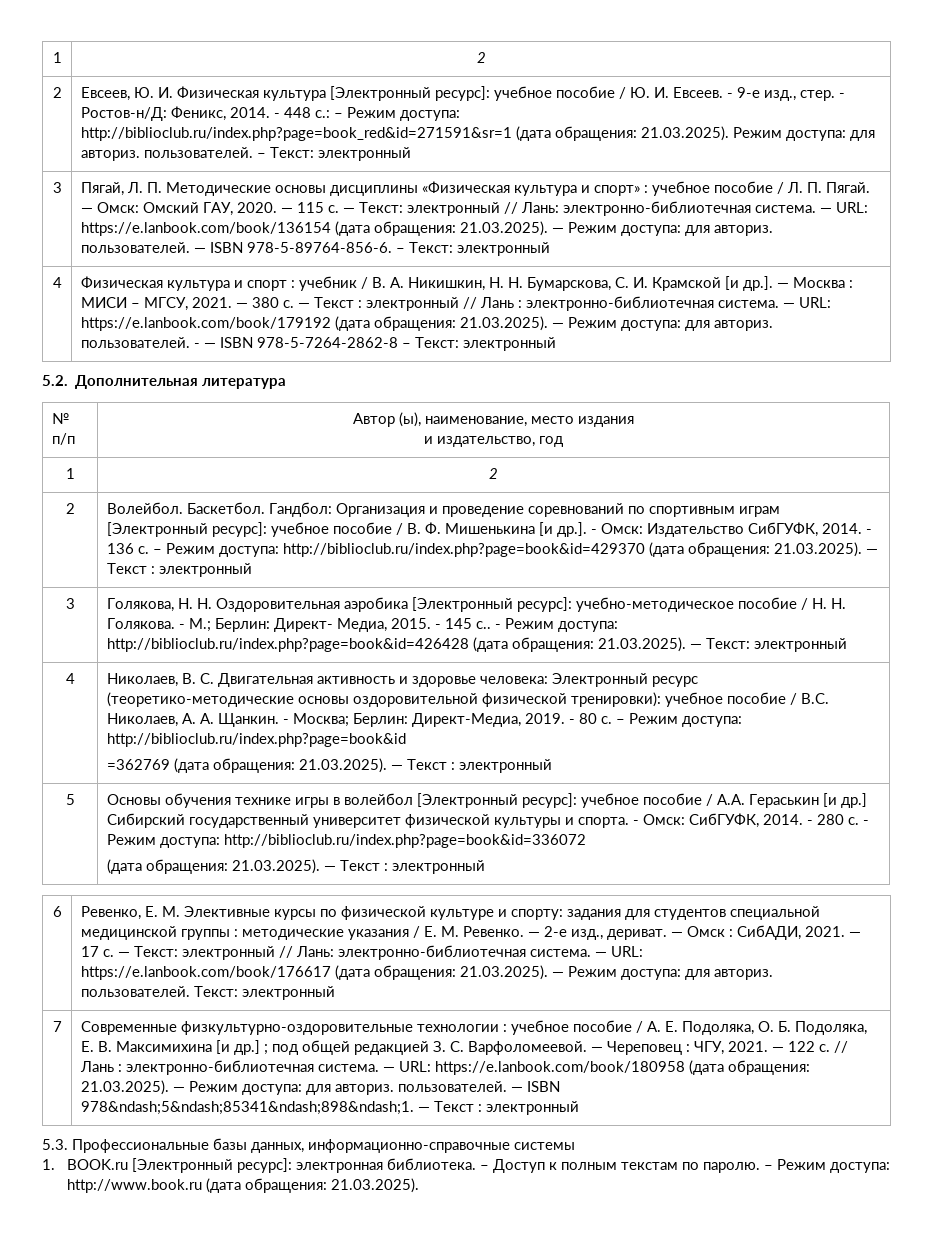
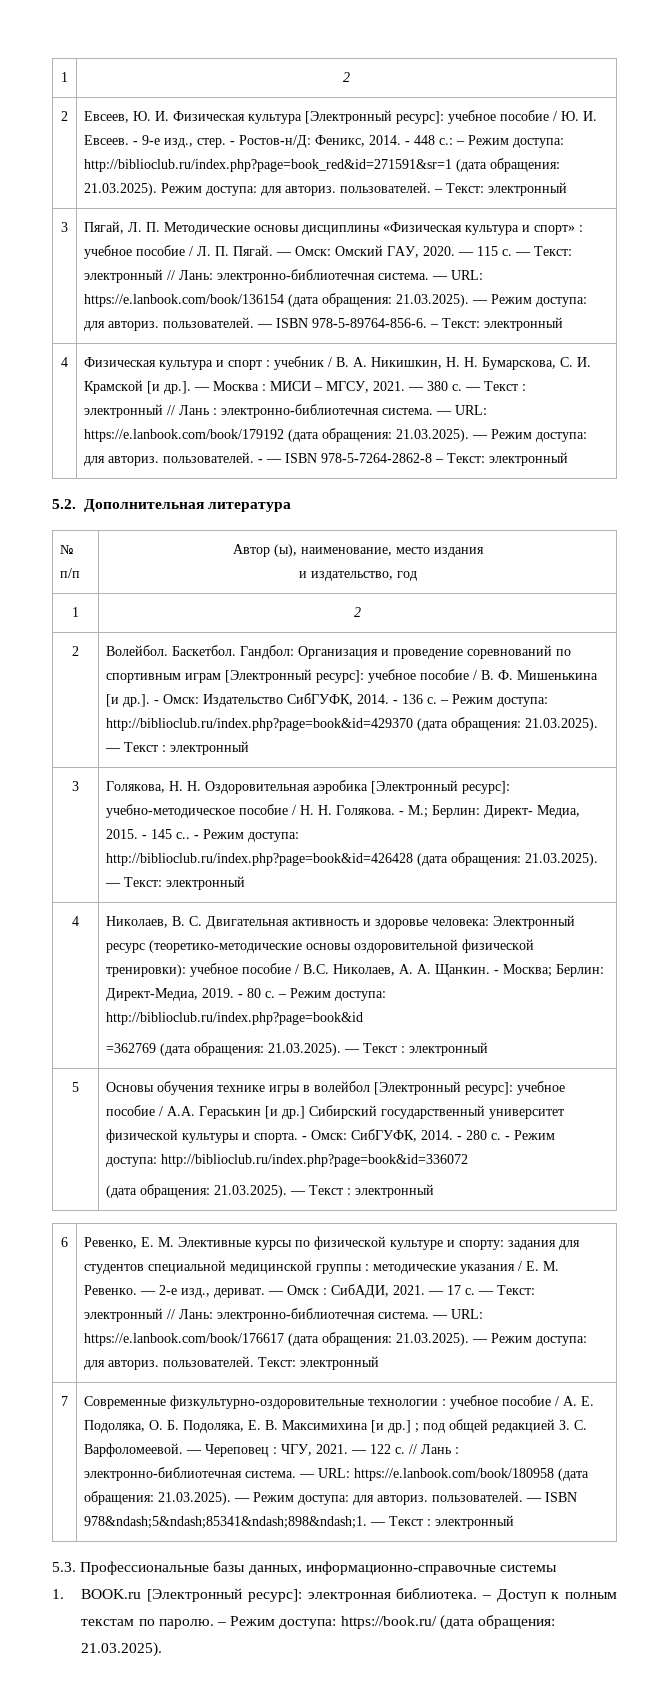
- – Режим доступа: http://www.book.ru (дата обращения: 21.03.2025).
+ – Режим доступа: https://book.ru/ (дата обращения: 21.03.2025).

